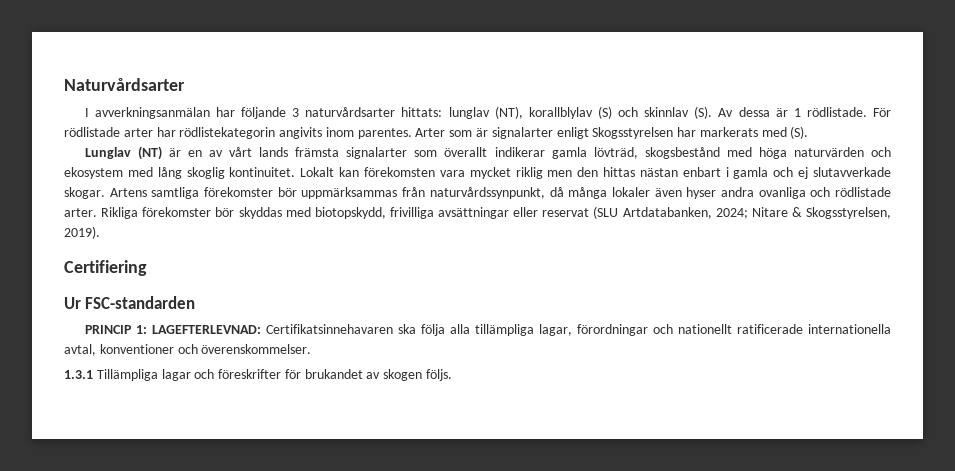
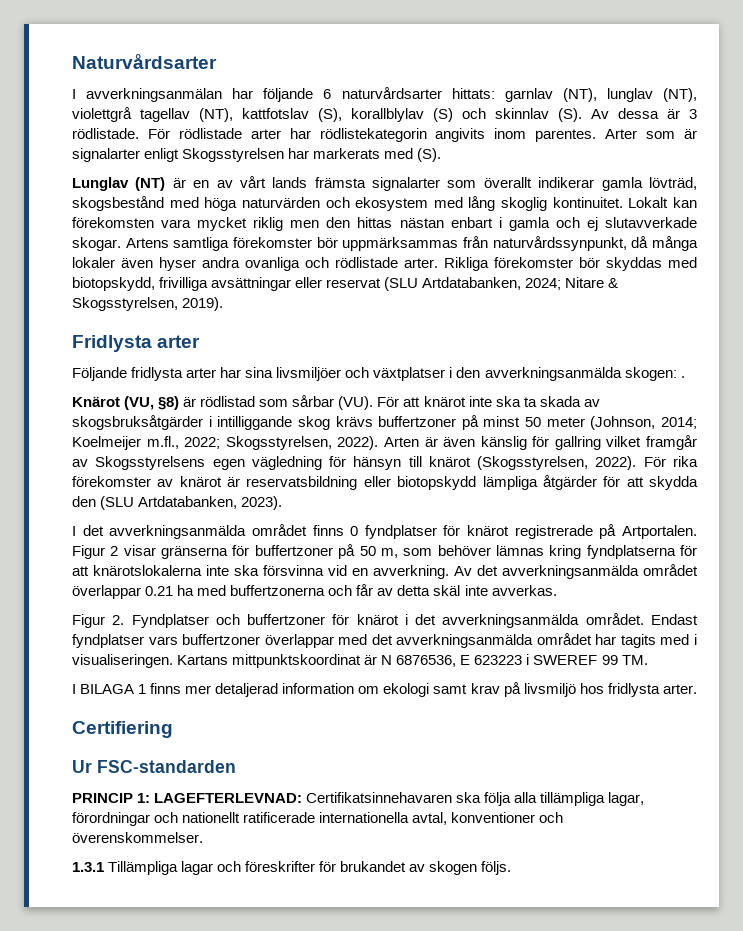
- I avverkningsanmälan har följande 3 naturvårdsarter hittats: lunglav (NT), korallblylav (S) och skinnlav (S). Av dessa är 1 rödlistade.
+ I avverkningsanmälan har följande 6 naturvårdsarter hittats: garnlav (NT), lunglav (NT), violettgrå tagellav (NT), kattfotslav (S), korallblylav (S) och skinnlav (S). Av dessa är 3 rödlistade.
+ Fridlysta arter
+ Följande fridlysta arter har sina livsmiljöer och växtplatser i den avverkningsanmälda skogen: .
+ Knärot (VU, §8) är rödlistad som sårbar (VU). För att knärot inte ska ta skada av skogsbruksåtgärder i intilliggande skog krävs buffertzoner på minst 50 meter (Johnson, 2014; Koelmeijer m.fl., 2022; Skogsstyrelsen, 2022). Arten är även känslig för gallring vilket framgår av Skogsstyrelsens egen vägledning för hänsyn till knärot (Skogsstyrelsen, 2022). För rika förekomster av knärot är reservatsbildning eller biotopskydd lämpliga åtgärder för att skydda den (SLU Artdatabanken, 2023).
+ I det avverkningsanmälda området finns 0 fyndplatser för knärot registrerade på Artportalen. Figur 2 visar gränserna för buffertzoner på 50 m, som behöver lämnas kring fyndplatserna för att knärotslokalerna inte ska försvinna vid en avverkning. Av det avverkningsanmälda området överlappar 0.21 ha med buffertzonerna och får av detta skäl inte avverkas.
+ Figur 2. Fyndplatser och buffertzoner för knärot i det avverkningsanmälda området. Endast fyndplatser vars buffertzoner överlappar med det avverkningsanmälda området har tagits med i visualiseringen. Kartans mittpunktskoordinat är N 6876536, E 623223 i SWEREF 99 TM.
+ I BILAGA 1 finns mer detaljerad information om ekologi samt krav på livsmiljö hos fridlysta arter.

